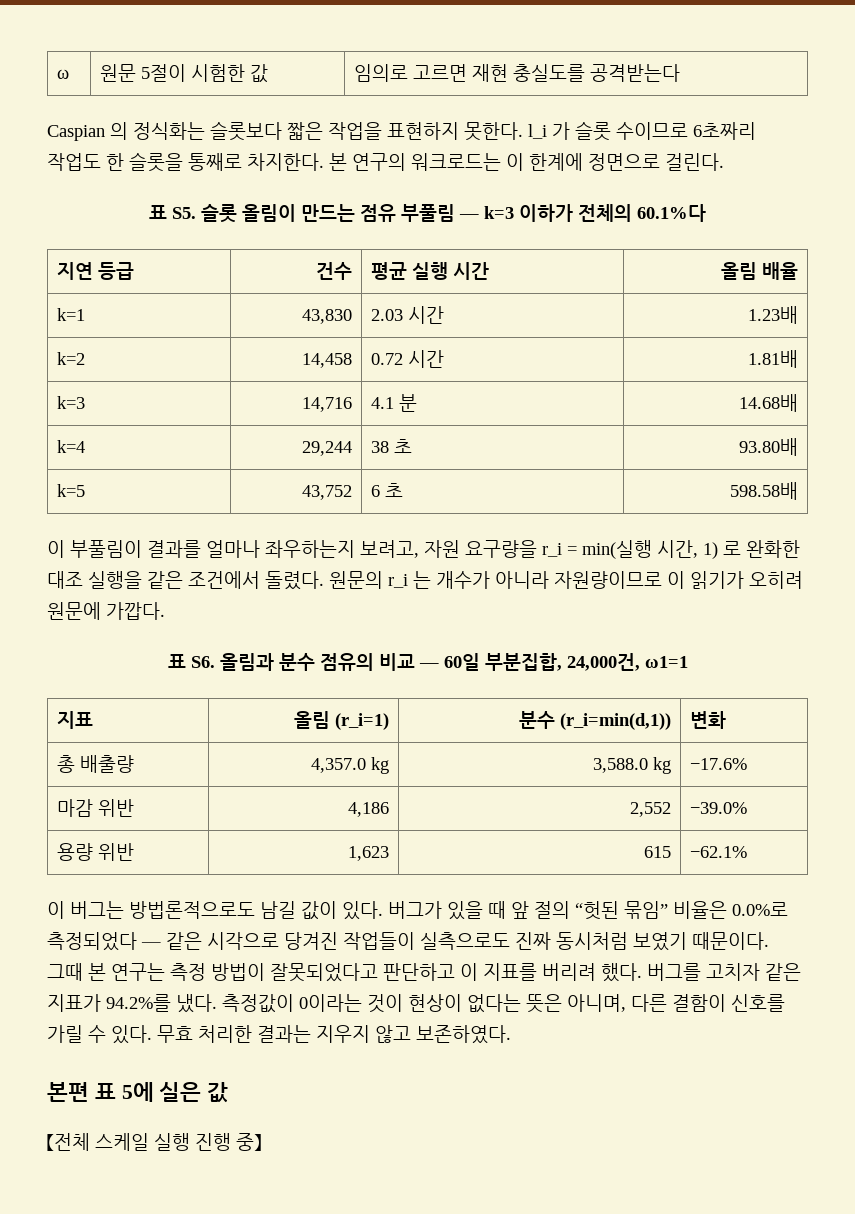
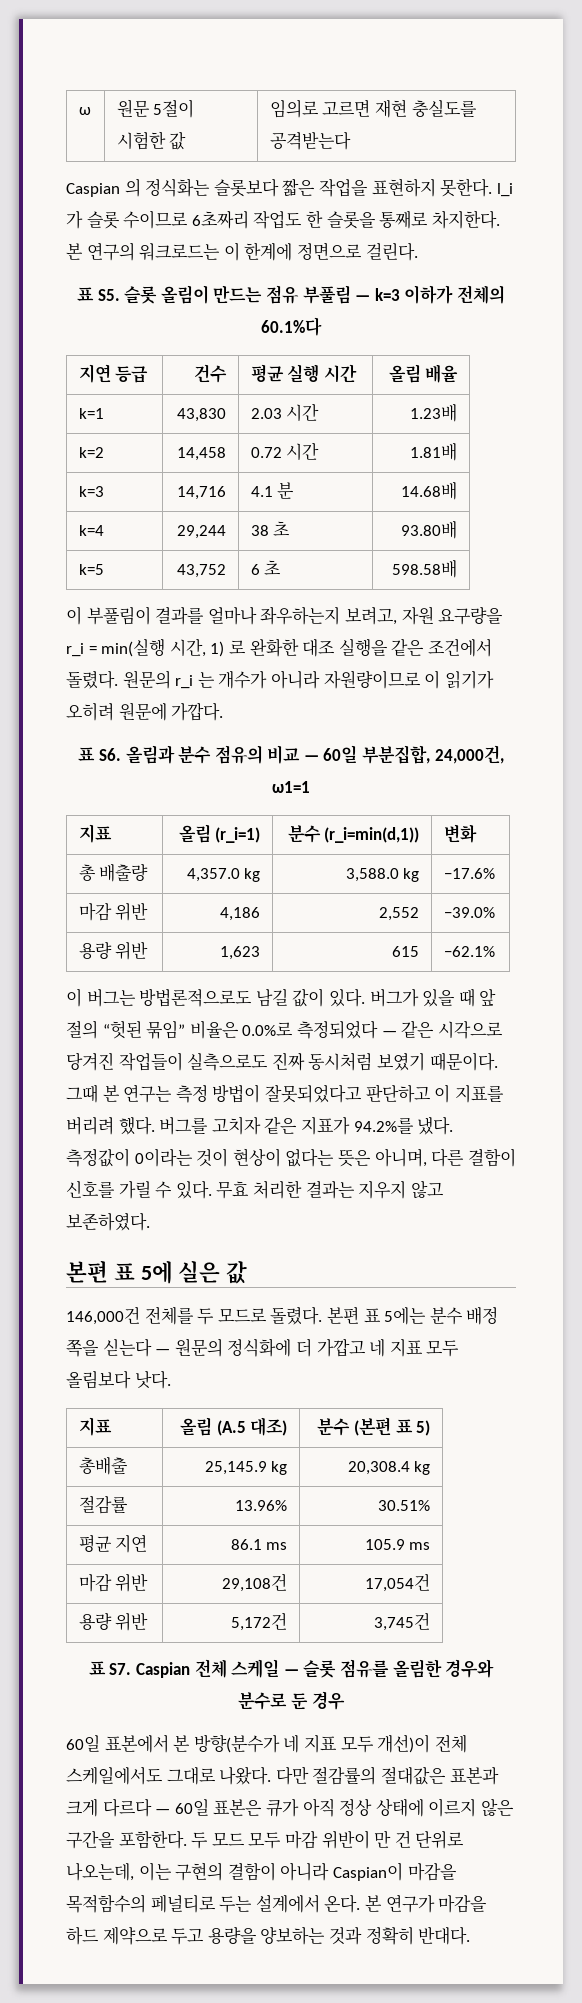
- 【전체 스케일 실행 진행 중】
+ 146,000건 전체를 두 모드로 돌렸다. 본편 표 5에는 분수 배정 쪽을 싣는다 — 원문의 정식화에 더 가깝고 네 지표 모두 올림보다 낫다.
+ 지표 | 올림 (A.5 대조) | 분수 (본편 표 5)
+ 총배출 | 25,145.9 kg | 20,308.4 kg
+ 절감률 | 13.96% | 30.51%
+ 평균 지연 | 86.1 ms | 105.9 ms
+ 마감 위반 | 29,108건 | 17,054건
+ 용량 위반 | 5,172건 | 3,745건
+ 표 S7. Caspian 전체 스케일 — 슬롯 점유를 올림한 경우와 분수로 둔 경우
+ 60일 표본에서 본 방향(분수가 네 지표 모두 개선)이 전체 스케일에서도 그대로 나왔다. 다만 절감률의 절대값은 표본과 크게 다르다 — 60일 표본은 큐가 아직 정상 상태에 이르지 않은 구간을 포함한다. 두 모드 모두 마감 위반이 만 건 단위로 나오는데, 이는 구현의 결함이 아니라 Caspian이 마감을 목적함수의 페널티로 두는 설계에서 온다. 본 연구가 마감을 하드 제약으로 두고 용량을 양보하는 것과 정확히 반대다.

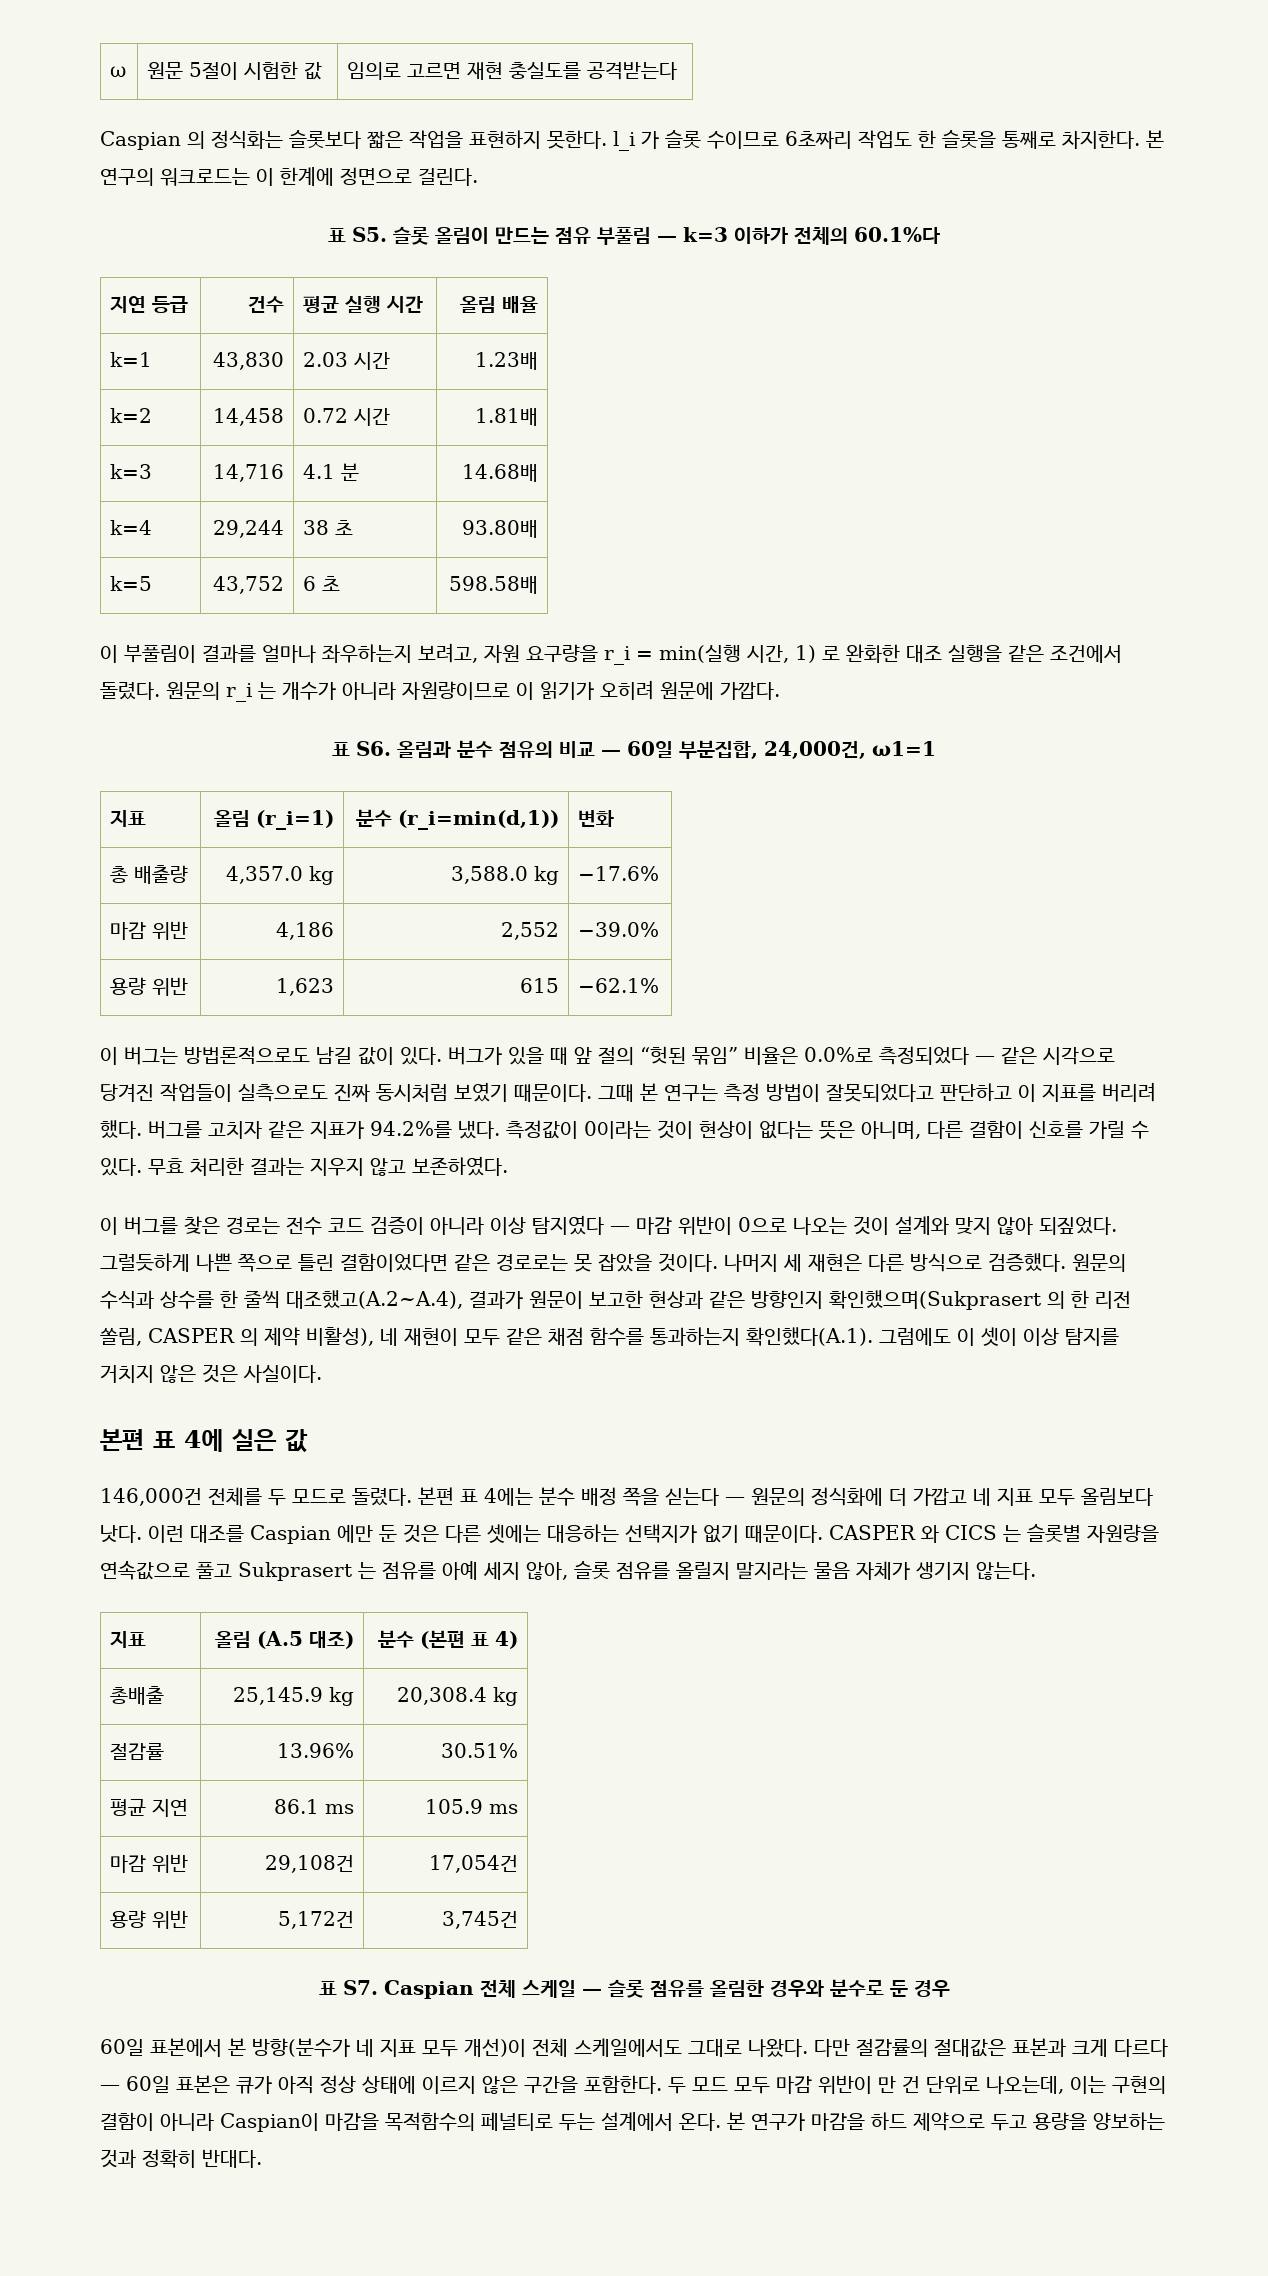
- 본편 표 5에 실은 값
+ 이 버그를 찾은 경로는 전수 코드 검증이 아니라 이상 탐지였다 — 마감 위반이 0으로 나오는 것이 설계와 맞지 않아 되짚었다. 그럴듯하게 나쁜 쪽으로 틀린 결함이었다면 같은 경로로는 못 잡았을 것이다. 나머지 세 재현은 다른 방식으로 검증했다. 원문의 수식과 상수를 한 줄씩 대조했고(A.2~A.4), 결과가 원문이 보고한 현상과 같은 방향인지 확인했으며(Sukprasert 의 한 리전 쏠림, CASPER 의 제약 비활성), 네 재현이 모두 같은 채점 함수를 통과하는지 확인했다(A.1). 그럼에도 이 셋이 이상 탐지를 거치지 않은 것은 사실이다.
+ 본편 표 4에 실은 값
- 본편 표 5에는 분수 배정 쪽을 싣는다 — 원문의 정식화에 더 가깝고 네 지표 모두 올림보다 낫다.
+ 본편 표 4에는 분수 배정 쪽을 싣는다 — 원문의 정식화에 더 가깝고 네 지표 모두 올림보다 낫다. 이런 대조를 Caspian 에만 둔 것은 다른 셋에는 대응하는 선택지가 없기 때문이다. CASPER 와 CICS 는 슬롯별 자원량을 연속값으로 풀고 Sukprasert 는 점유를 아예 세지 않아, 슬롯 점유를 올릴지 말지라는 물음 자체가 생기지 않는다.
- 지표 | 올림 (A.5 대조) | 분수 (본편 표 5)
+ 지표 | 올림 (A.5 대조) | 분수 (본편 표 4)

